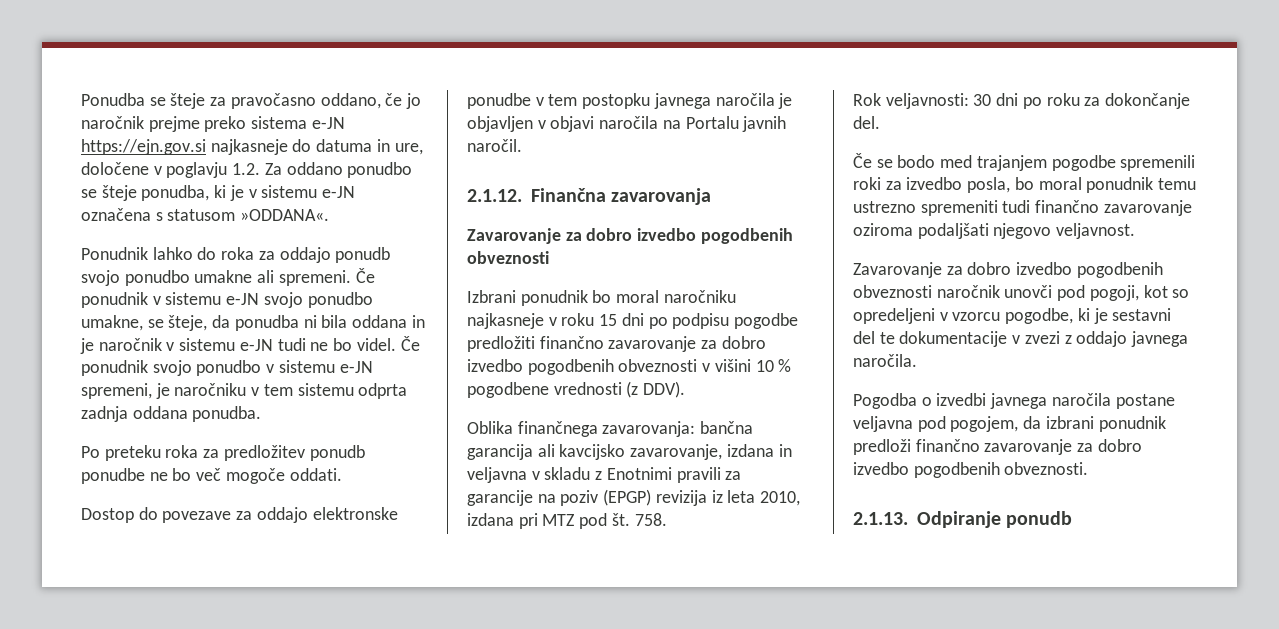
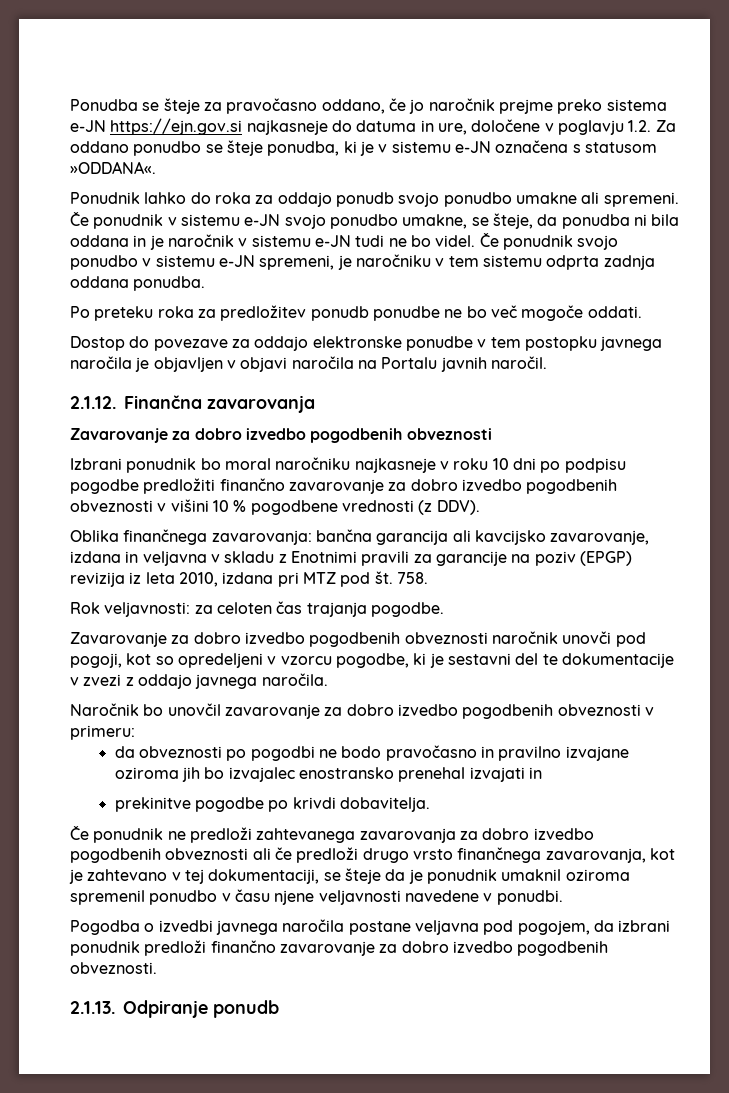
- Izbrani ponudnik bo moral naročniku najkasneje v roku 15 dni po podpisu pogodbe predložiti finančno zavarovanje za dobro izvedbo pogodbenih obveznosti v višini 10 % pogodbene vrednosti (z DDV).
+ Izbrani ponudnik bo moral naročniku najkasneje v roku 10 dni po podpisu pogodbe predložiti finančno zavarovanje za dobro izvedbo pogodbenih obveznosti v višini 10 % pogodbene vrednosti (z DDV).
- Rok veljavnosti: 30 dni po roku za dokončanje del.
- Če se bodo med trajanjem pogodbe spremenili roki za izvedbo posla, bo moral ponudnik temu ustrezno spremeniti tudi finančno zavarovanje oziroma podaljšati njegovo veljavnost.
+ Rok veljavnosti: za celoten čas trajanja pogodbe.
+ Naročnik bo unovčil zavarovanje za dobro izvedbo pogodbenih obveznosti v primeru:
+ da obveznosti po pogodbi ne bodo pravočasno in pravilno izvajane oziroma jih bo izvajalec enostransko prenehal izvajati in
+ prekinitve pogodbe po krivdi dobavitelja.
+ Če ponudnik ne predloži zahtevanega zavarovanja za dobro izvedbo pogodbenih obveznosti ali če predloži drugo vrsto finančnega zavarovanja, kot je zahtevano v tej dokumentaciji, se šteje da je ponudnik umaknil oziroma spremenil ponudbo v času njene veljavnosti navedene v ponudbi.

